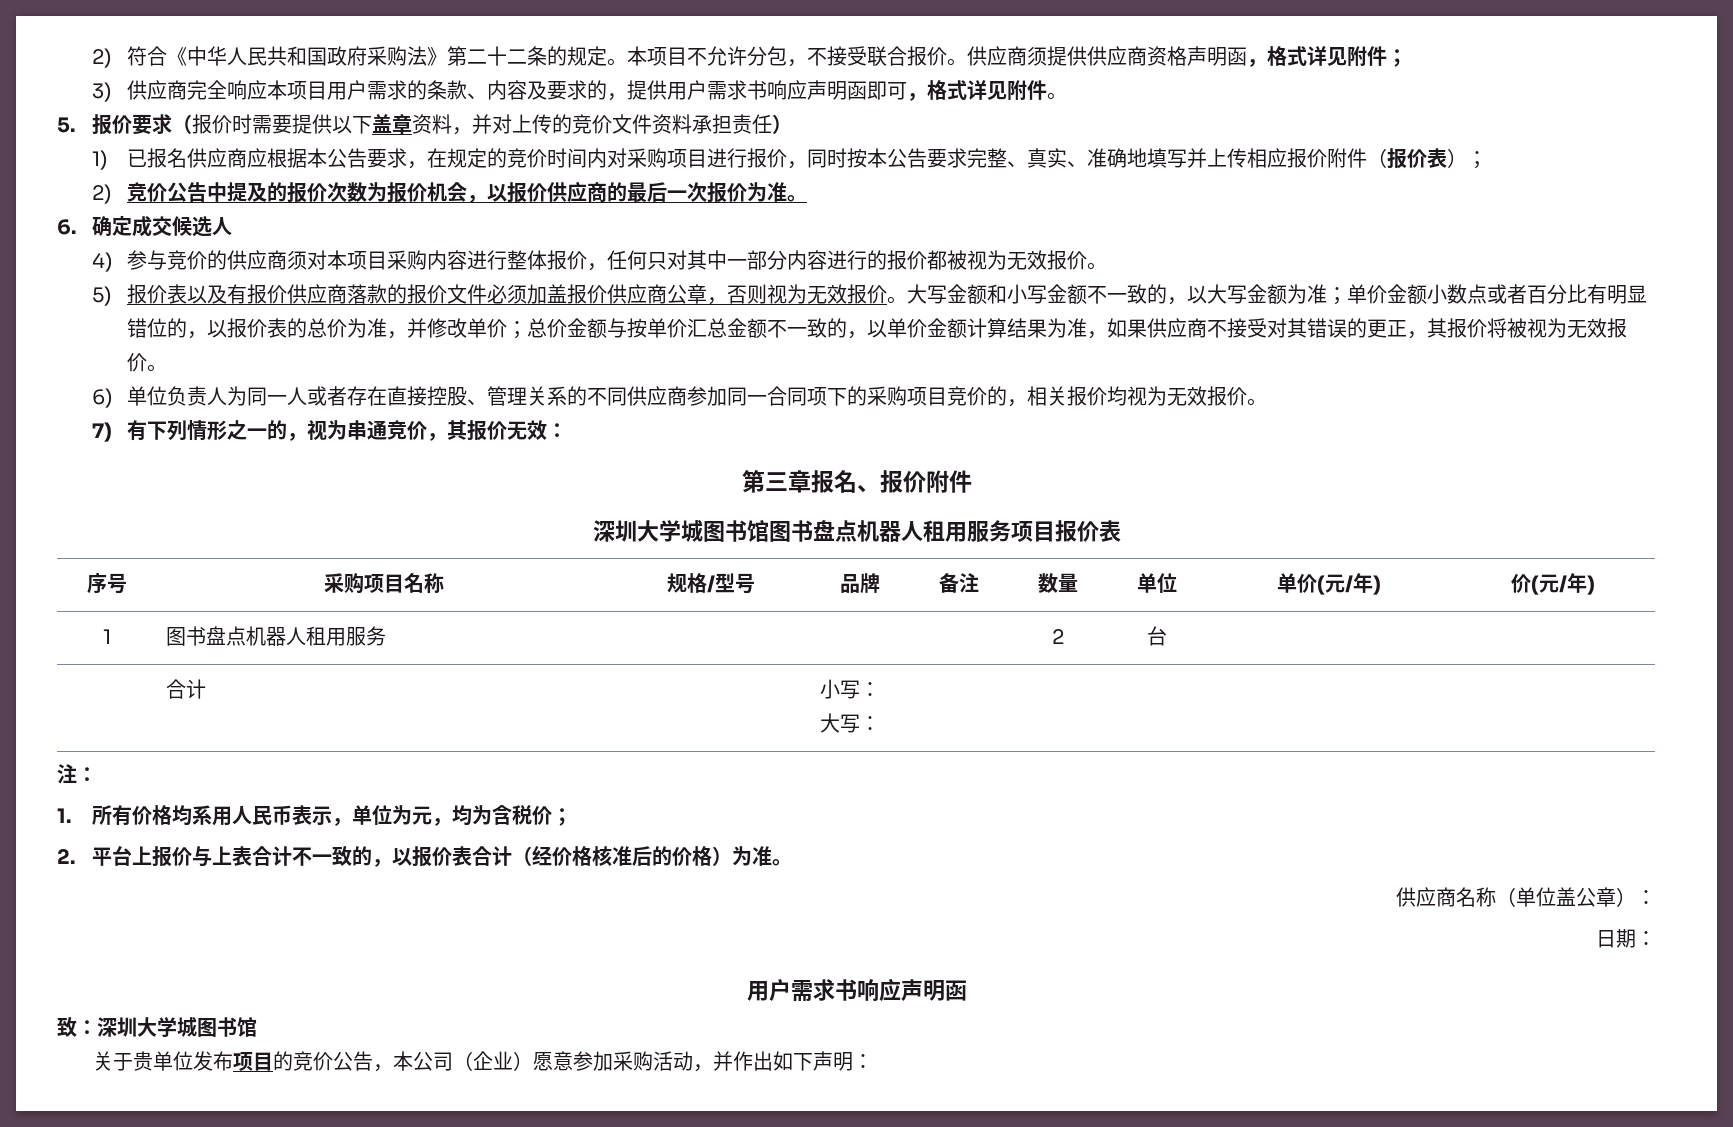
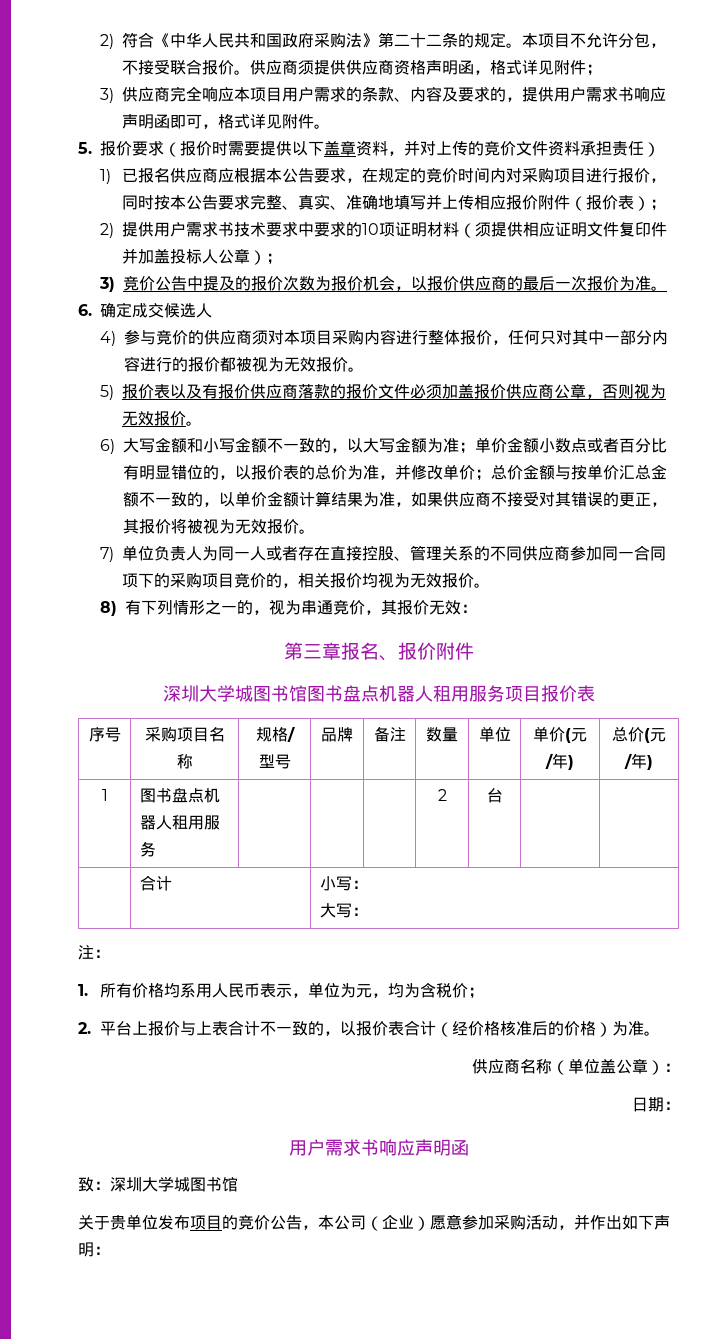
- 2)竞价公告中提及的报价次数为报价机会，以报价供应商的最后一次报价为准。
+ 2)提供用户需求书技术要求中要求的10项证明材料（须提供相应证明文件复印件并加盖投标人公章）；
+ 3)竞价公告中提及的报价次数为报价机会，以报价供应商的最后一次报价为准。
- 5)报价表以及有报价供应商落款的报价文件必须加盖报价供应商公章，否则视为无效报价。大写金额和小写金额不一致的，以大写金额为准；
+ 5)报价表以及有报价供应商落款的报价文件必须加盖报价供应商公章，否则视为无效报价。
+ 6)大写金额和小写金额不一致的，以大写金额为准；
- 6)单位负责人为同一人或者存在直接控股、管理关系的不同供应商参加同一合同项下的采购项目竞价的，相关报价均视为无效报价。
+ 7)单位负责人为同一人或者存在直接控股、管理关系的不同供应商参加同一合同项下的采购项目竞价的，相关报价均视为无效报价。
- 7)有下列情形之一的，视为串通竞价，其报价无效：
+ 8)有下列情形之一的，视为串通竞价，其报价无效：
- 序号 | 采购项目名称 | 规格/型号 | 品牌 | 备注 | 数量 | 单位 | 单价(元/年) | 价(元/年)
+ 序号 | 采购项目名称 | 规格/型号 | 品牌 | 备注 | 数量 | 单位 | 单价(元/年) | 总价(元/年)

